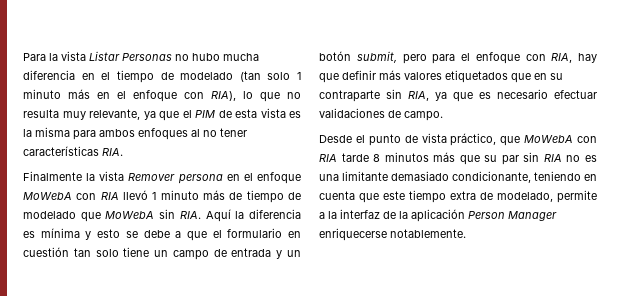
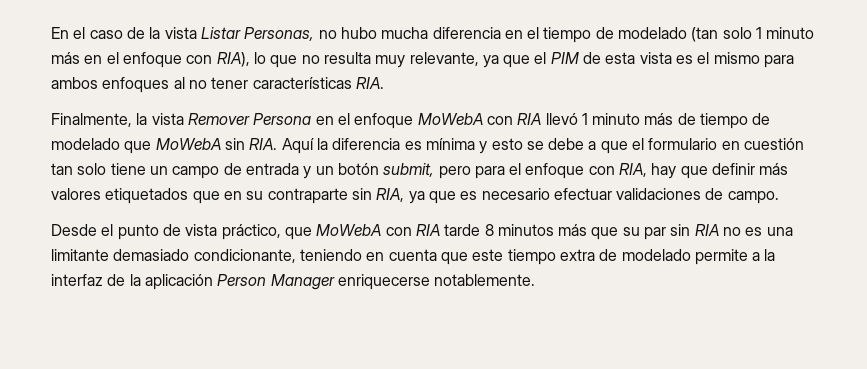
- Para la vista Listar Personas no hubo mucha diferencia en el tiempo de modelado (tan solo 1 minuto más en el enfoque con RIA), lo que no resulta muy relevante, ya que el PIM de esta vista es la misma para ambos enfoques al no tener características RIA.
+ En el caso de la vista Listar Personas, no hubo mucha diferencia en el tiempo de modelado (tan solo 1 minuto más en el enfoque con RIA), lo que no resulta muy relevante, ya que el PIM de esta vista es el mismo para ambos enfoques al no tener características RIA.
- Finalmente la vista Remover persona en el enfoque MoWebA con RIA llevó 1 minuto más de tiempo de modelado que MoWebA sin RIA. Aquí la diferencia es mínima y esto se debe a que el formulario en cuestión tan solo tiene un campo de entrada y un botón submit, pero para el enfoque con RIA, hay que definir más valores etiquetados que en su contraparte sin RIA, ya que es necesario efectuar validaciones de campo.
+ Finalmente, la vista Remover Persona en el enfoque MoWebA con RIA llevó 1 minuto más de tiempo de modelado que MoWebA sin RIA. Aquí la diferencia es mínima y esto se debe a que el formulario en cuestión tan solo tiene un campo de entrada y un botón submit, pero para el enfoque con RIA, hay que definir más valores etiquetados que en su contraparte sin RIA, ya que es necesario efectuar validaciones de campo.
- Desde el punto de vista práctico, que MoWebA con RIA tarde 8 minutos más que su par sin RIA no es una limitante demasiado condicionante, teniendo en cuenta que este tiempo extra de modelado, permite a la interfaz de la aplicación Person Manager enriquecerse notablemente.
+ Desde el punto de vista práctico, que MoWebA con RIA tarde 8 minutos más que su par sin RIA no es una limitante demasiado condicionante, teniendo en cuenta que este tiempo extra de modelado permite a la interfaz de la aplicación Person Manager enriquecerse notablemente.

